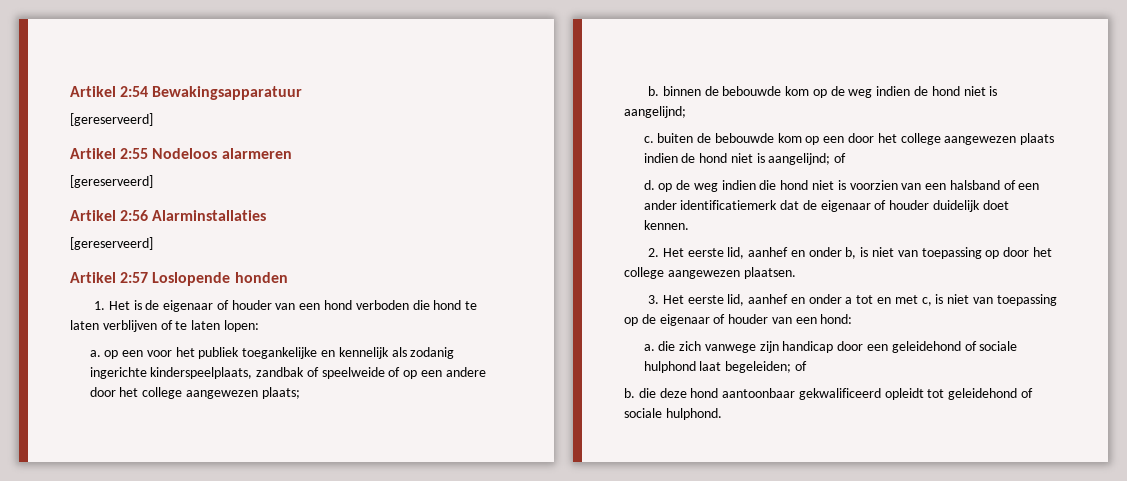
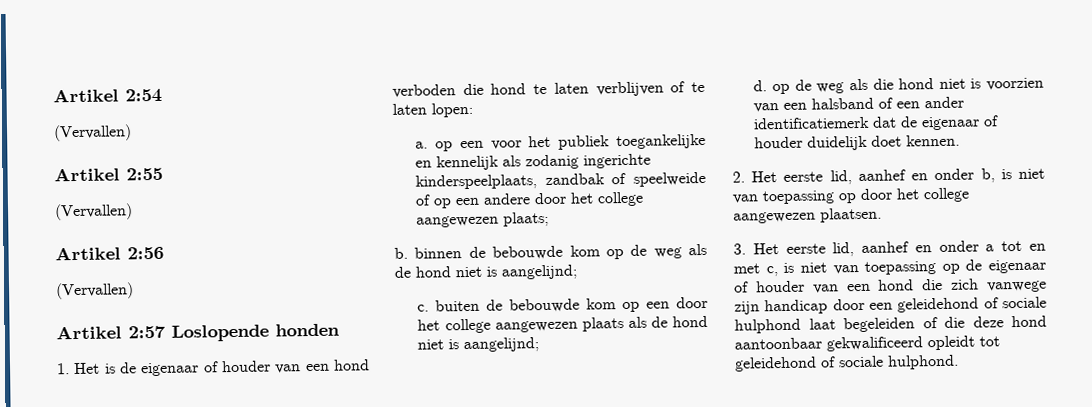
- Artikel 2:54 Bewakingsapparatuur
- [gereserveerd]
+ Artikel 2:54
+ (Vervallen)
- Artikel 2:55 Nodeloos alarmeren
- [gereserveerd]
+ Artikel 2:55
+ (Vervallen)
- Artikel 2:56 Alarminstallaties
- [gereserveerd]
+ Artikel 2:56
+ (Vervallen)
- b. binnen de bebouwde kom op de weg indien de hond niet is aangelijnd;
+ b. binnen de bebouwde kom op de weg als de hond niet is aangelijnd;
- c. buiten de bebouwde kom op een door het college aangewezen plaats indien de hond niet is aangelijnd; of
+ c. buiten de bebouwde kom op een door het college aangewezen plaats als de hond niet is aangelijnd;
- d. op de weg indien die hond niet is voorzien van een halsband of een ander identificatiemerk dat de eigenaar of houder duidelijk doet kennen.
+ d. op de weg als die hond niet is voorzien van een halsband of een ander identificatiemerk dat de eigenaar of houder duidelijk doet kennen.
- 3. Het eerste lid, aanhef en onder a tot en met c, is niet van toepassing op de eigenaar of houder van een hond:
- a. die zich vanwege zijn handicap door een geleidehond of sociale hulphond laat begeleiden; of
- b. die deze hond aantoonbaar gekwalificeerd opleidt tot geleidehond of sociale hulphond.
+ 3. Het eerste lid, aanhef en onder a tot en met c, is niet van toepassing op de eigenaar of houder van een hond die zich vanwege zijn handicap door een geleidehond of sociale hulphond laat begeleiden of die deze hond aantoonbaar gekwalificeerd opleidt tot geleidehond of sociale hulphond.

